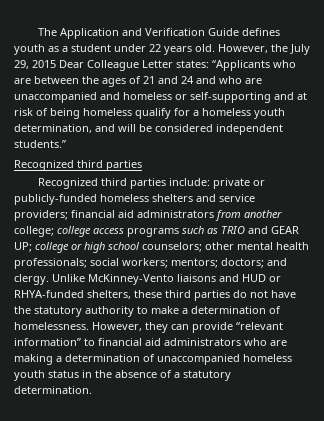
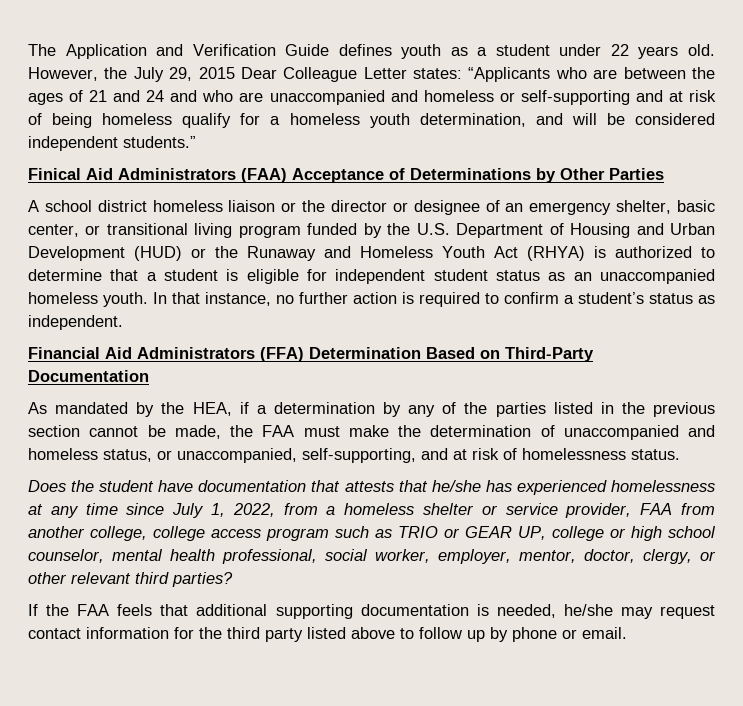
  However, the July 29, 2015 Dear Colleague Letter states: “Applicants who are between the ages of 21 and 24 and who are unaccompanied and homeless or self-supporting and at risk of being homeless qualify for a homeless youth determination, and will be considered independent students.”
- Recognized third parties
- Recognized third parties include: private or publicly-funded homeless shelters and service providers; financial aid administrators from another college; college access programs such as TRIO and GEAR UP; college or high school counselors; other mental health professionals; social workers; mentors; doctors; and clergy. Unlike McKinney-Vento liaisons and HUD or RHYA-funded shelters, these third parties do not have the statutory authority to make a determination of homelessness. However, they can provide “relevant information” to financial aid administrators who are making a determination of unaccompanied homeless youth status in the absence of a statutory determination.
+ Finical Aid Administrators (FAA) Acceptance of Determinations by Other Parties
+ A school district homeless liaison or the director or designee of an emergency shelter, basic center, or transitional living program funded by the U.S. Department of Housing and Urban Development (HUD) or the Runaway and Homeless Youth Act (RHYA) is authorized to determine that a student is eligible for independent student status as an unaccompanied homeless youth. In that instance, no further action is required to confirm a student’s status as independent.
+ Financial Aid Administrators (FFA) Determination Based on Third-Party Documentation
+ As mandated by the HEA, if a determination by any of the parties listed in the previous section cannot be made, the FAA must make the determination of unaccompanied and homeless status, or unaccompanied, self-supporting, and at risk of homelessness status.
+ Does the student have documentation that attests that he/she has experienced homelessness at any time since July 1, 2022, from a homeless shelter or service provider, FAA from another college, college access program such as TRIO or GEAR UP, college or high school counselor, mental health professional, social worker, employer, mentor, doctor, clergy, or other relevant third parties?
+ If the FAA feels that additional supporting documentation is needed, he/she may request contact information for the third party listed above to follow up by phone or email.

